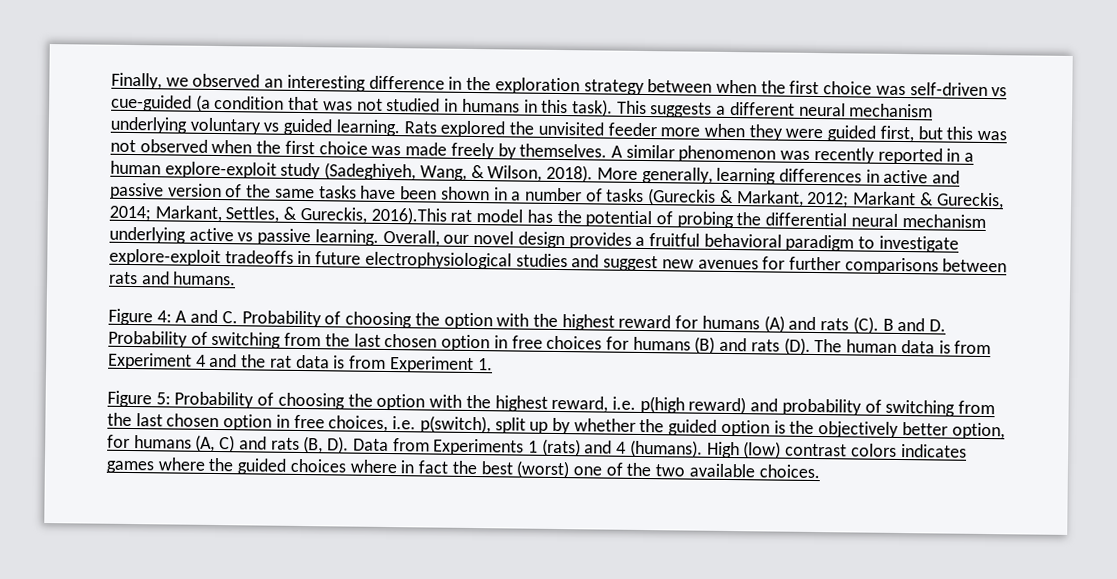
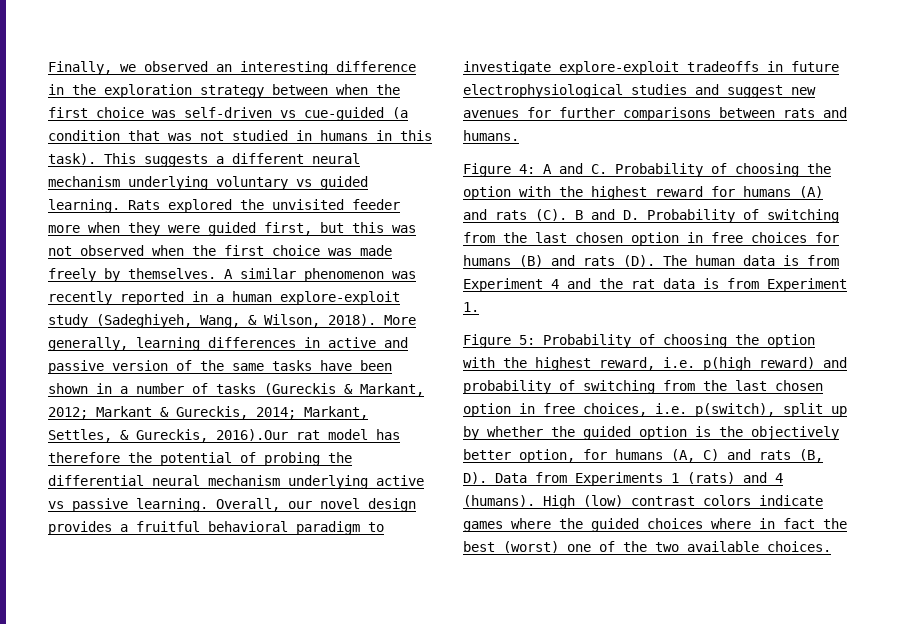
- More generally, learning differences in active and passive version of the same tasks have been shown in a number of tasks (Gureckis & Markant, 2012; Markant & Gureckis, 2014; Markant, Settles, & Gureckis, 2016).This rat model has the potential of probing the differential neural mechanism underlying active vs passive learning.
+ More generally, learning differences in active and passive version of the same tasks have been shown in a number of tasks (Gureckis & Markant, 2012; Markant & Gureckis, 2014; Markant, Settles, & Gureckis, 2016).Our rat model has therefore the potential of probing the differential neural mechanism underlying active vs passive learning.
- High (low) contrast colors indicates games where the guided choices where in fact the best (worst) one of the two available choices.
+ High (low) contrast colors indicate games where the guided choices where in fact the best (worst) one of the two available choices.

